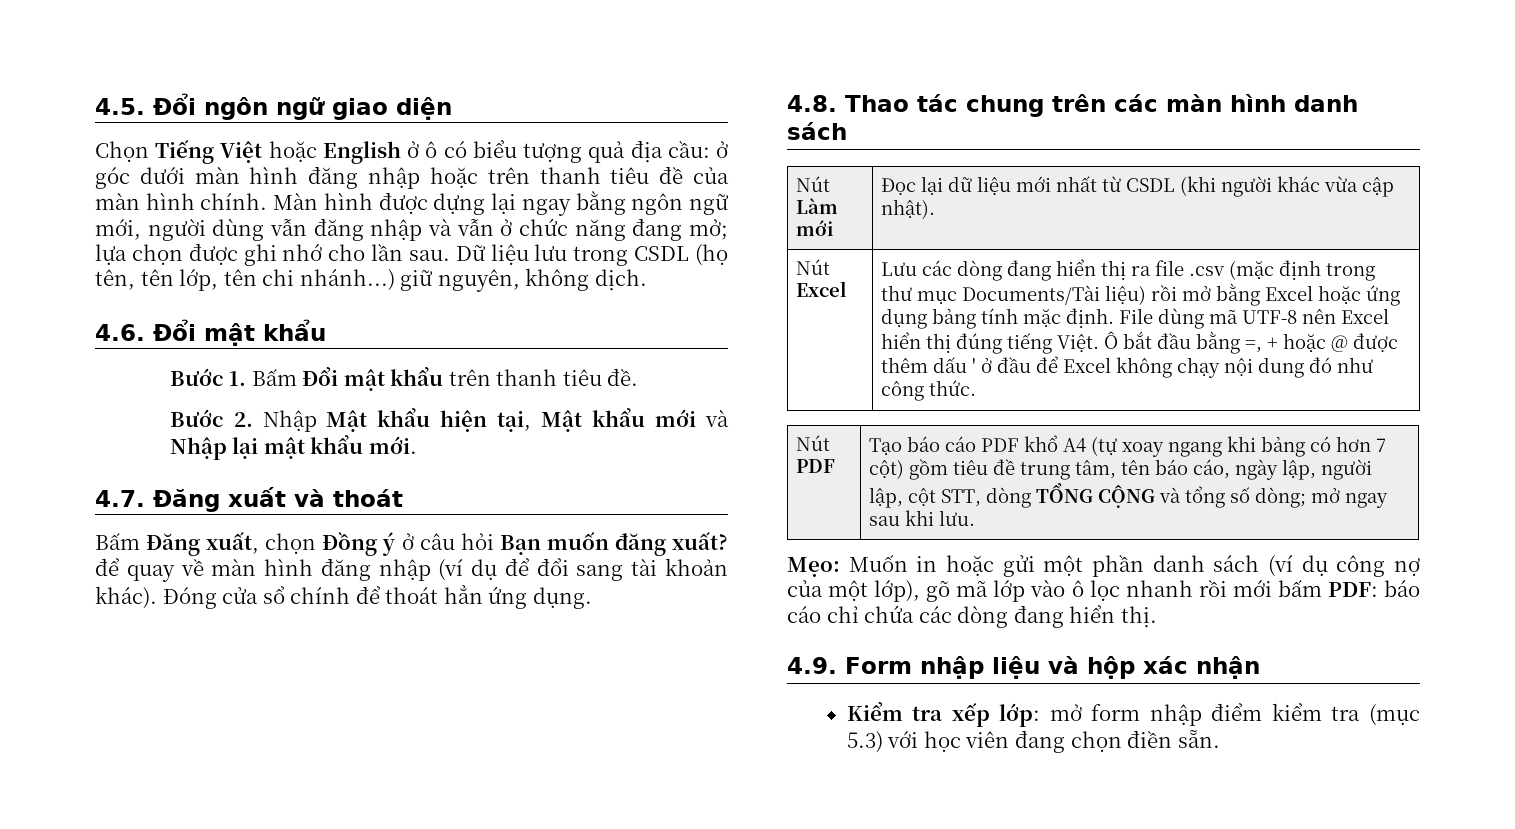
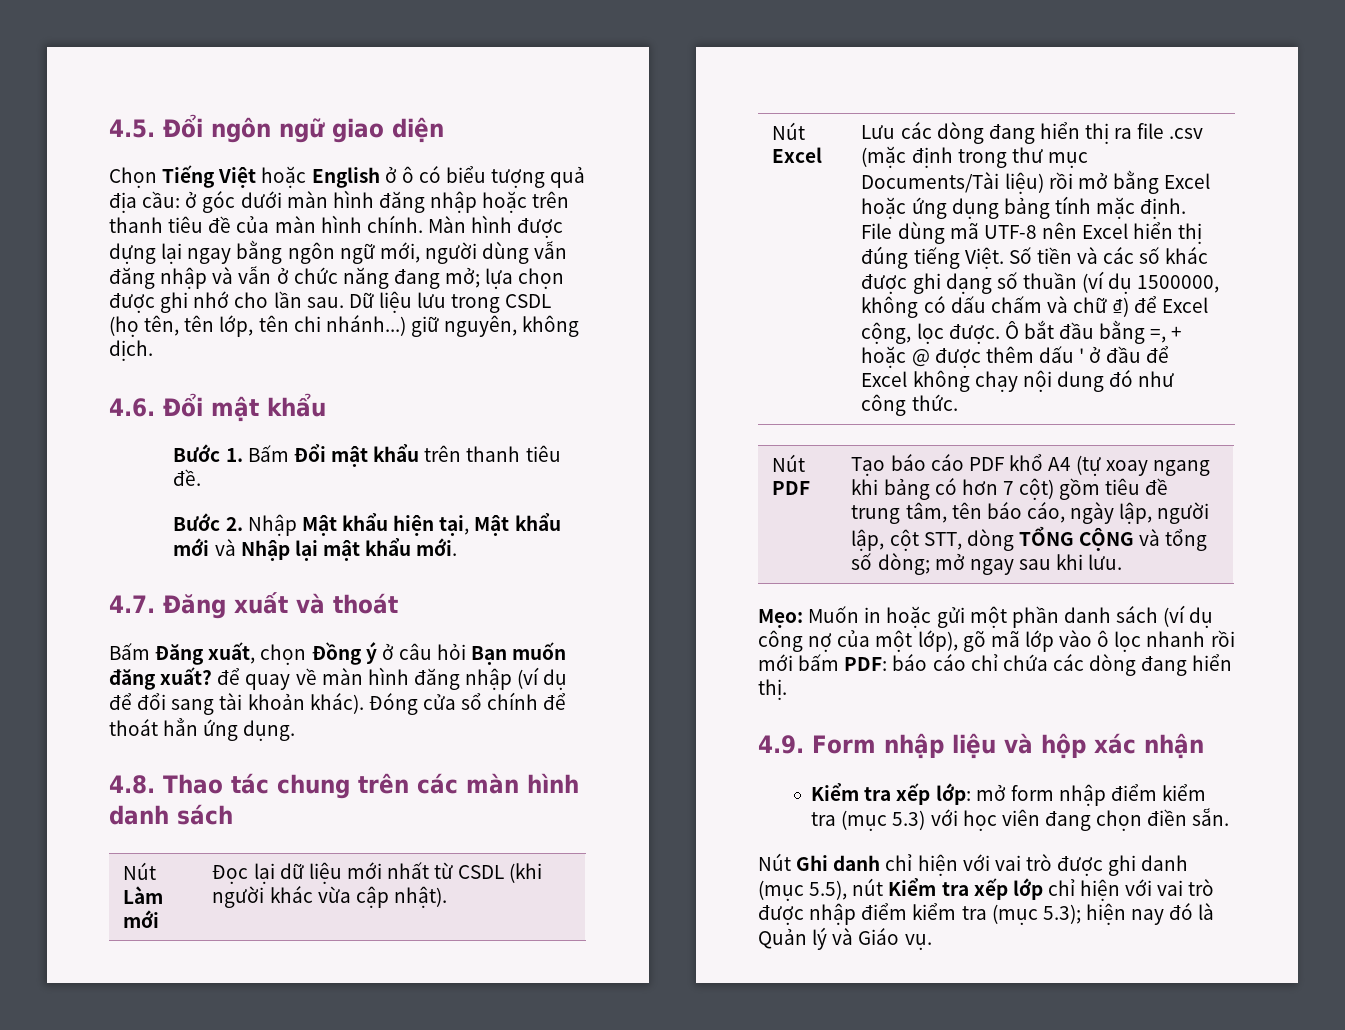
+ Số tiền và các số khác được ghi dạng số thuần (ví dụ 1500000, không có dấu chấm và chữ ₫) để Excel cộng, lọc được.
+ Nút Ghi danh chỉ hiện với vai trò được ghi danh (mục 5.5), nút Kiểm tra xếp lớp chỉ hiện với vai trò được nhập điểm kiểm tra (mục 5.3); hiện nay đó là Quản lý và Giáo vụ.

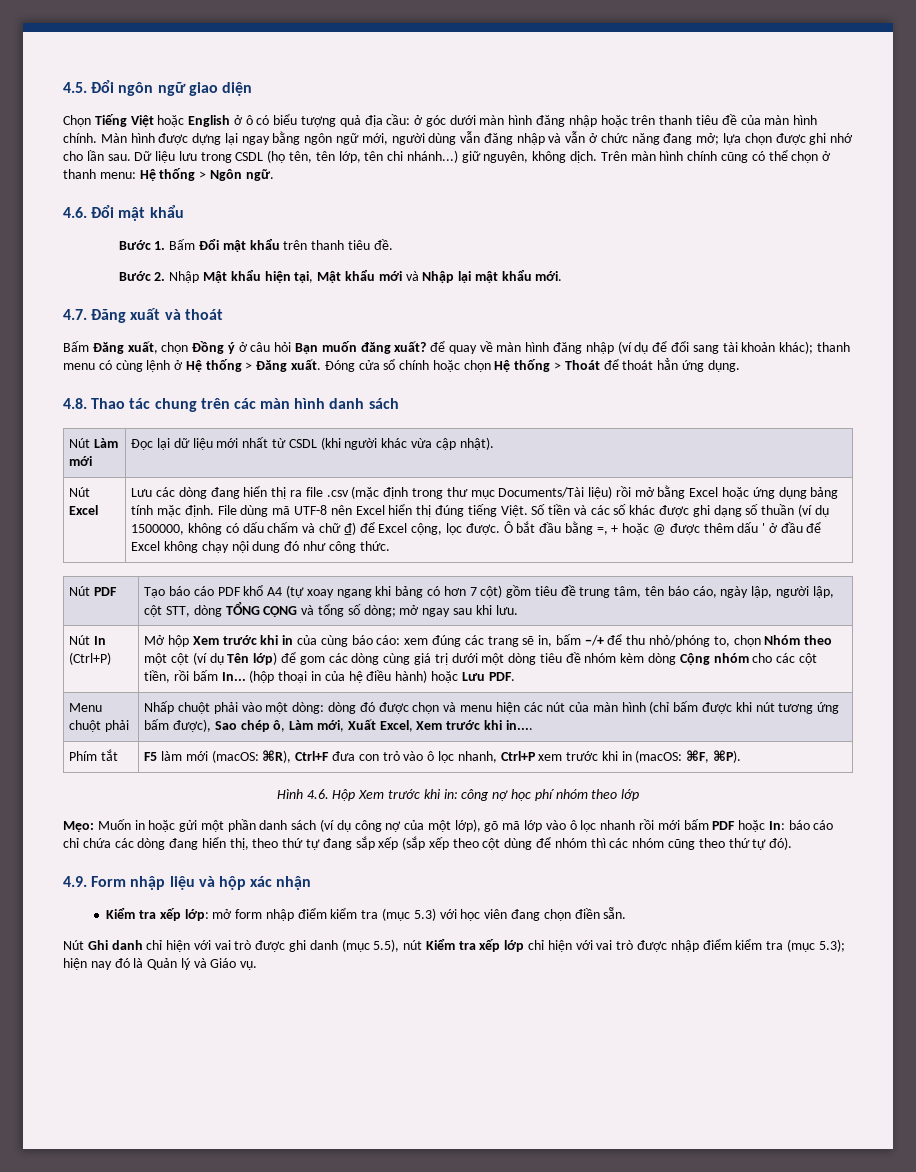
+ Trên màn hình chính cũng có thể chọn ở thanh menu: Hệ thống > Ngôn ngữ.
- Bấm Đăng xuất, chọn Đồng ý ở câu hỏi Bạn muốn đăng xuất? để quay về màn hình đăng nhập (ví dụ để đổi sang tài khoản khác). Đóng cửa sổ chính để thoát hẳn ứng dụng.
+ Bấm Đăng xuất, chọn Đồng ý ở câu hỏi Bạn muốn đăng xuất? để quay về màn hình đăng nhập (ví dụ để đổi sang tài khoản khác); thanh menu có cùng lệnh ở Hệ thống > Đăng xuất. Đóng cửa sổ chính hoặc chọn Hệ thống > Thoát để thoát hẳn ứng dụng.
+ Nút In (Ctrl+P) | Mở hộp Xem trước khi in của cùng báo cáo: xem đúng các trang sẽ in, bấm −/+ để thu nhỏ/phóng to, chọn Nhóm theo một cột (ví dụ Tên lớp) để gom các dòng cùng giá trị dưới một dòng tiêu đề nhóm kèm dòng Cộng nhóm cho các cột tiền, rồi bấm In... (hộp thoại in của hệ điều hành) hoặc Lưu PDF.
+ Menu chuột phải | Nhấp chuột phải vào một dòng: dòng đó được chọn và menu hiện các nút của màn hình (chỉ bấm được khi nút tương ứng bấm được), Sao chép ô, Làm mới, Xuất Excel, Xem trước khi in....
+ Phím tắt | F5 làm mới (macOS: ⌘R), Ctrl+F đưa con trỏ vào ô lọc nhanh, Ctrl+P xem trước khi in (macOS: ⌘F, ⌘P).
+ Hình 4.6. Hộp Xem trước khi in: công nợ học phí nhóm theo lớp
- Mẹo: Muốn in hoặc gửi một phần danh sách (ví dụ công nợ của một lớp), gõ mã lớp vào ô lọc nhanh rồi mới bấm PDF: báo cáo chỉ chứa các dòng đang hiển thị.
+ Mẹo: Muốn in hoặc gửi một phần danh sách (ví dụ công nợ của một lớp), gõ mã lớp vào ô lọc nhanh rồi mới bấm PDF hoặc In: báo cáo chỉ chứa các dòng đang hiển thị, theo thứ tự đang sắp xếp (sắp xếp theo cột dùng để nhóm thì các nhóm cũng theo thứ tự đó).

